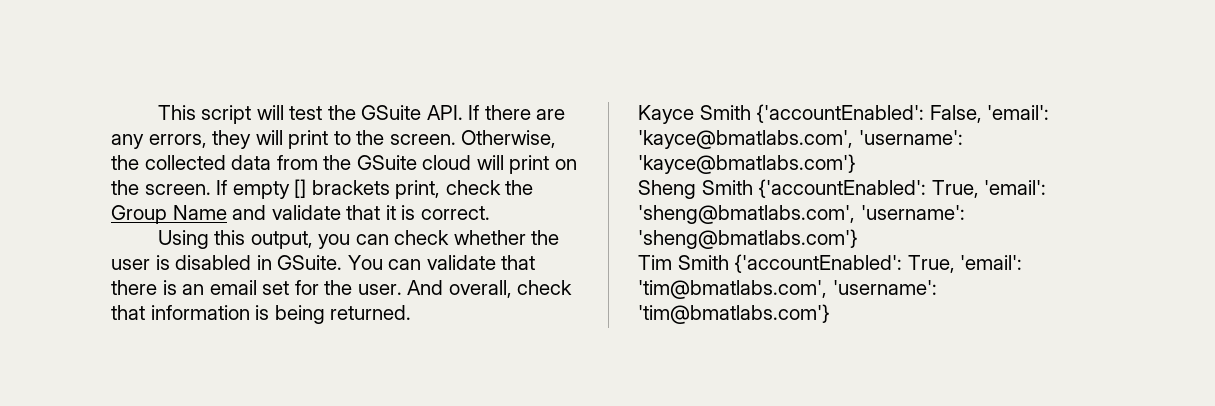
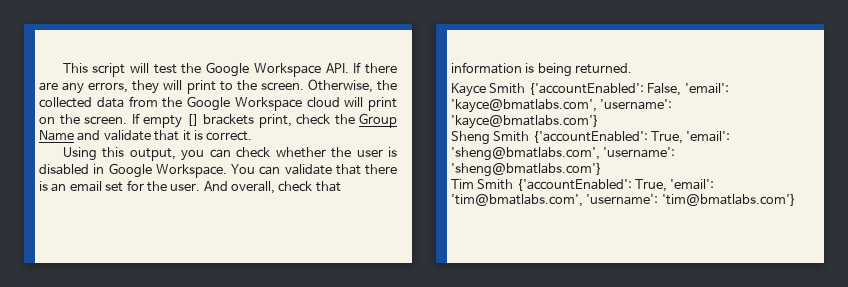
- This script will test the GSuite API. If there are any errors, they will print to the screen.
+ This script will test the Google Workspace API. If there are any errors, they will print to the screen.
- Otherwise, the collected data from the GSuite cloud will print on the screen.
+ Otherwise, the collected data from the Google Workspace cloud will print on the screen.
- Using this output, you can check whether the user is disabled in GSuite.
+ Using this output, you can check whether the user is disabled in Google Workspace.

